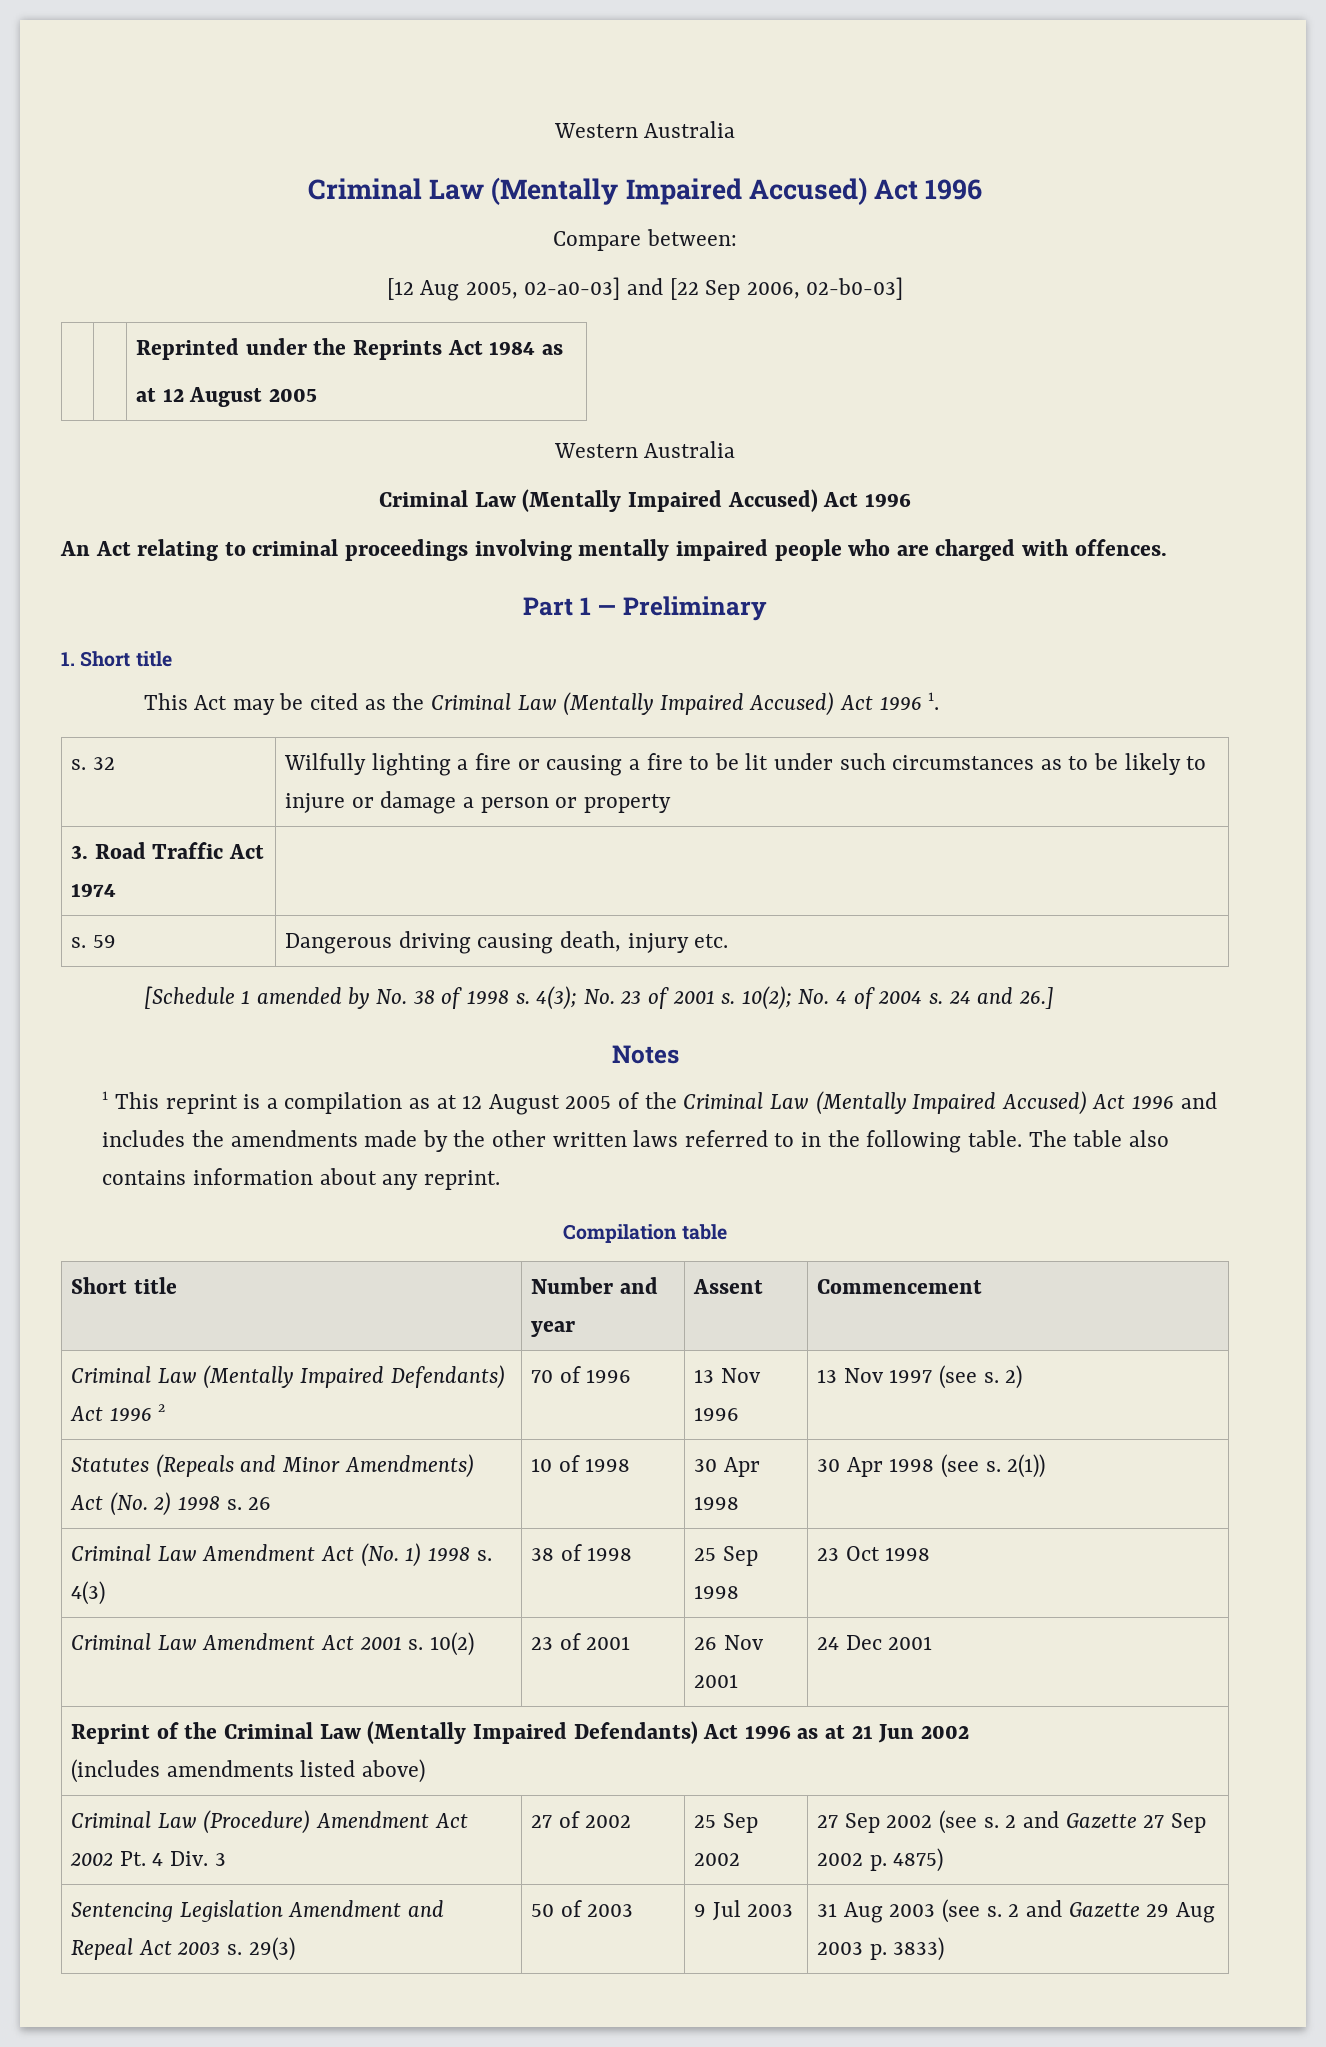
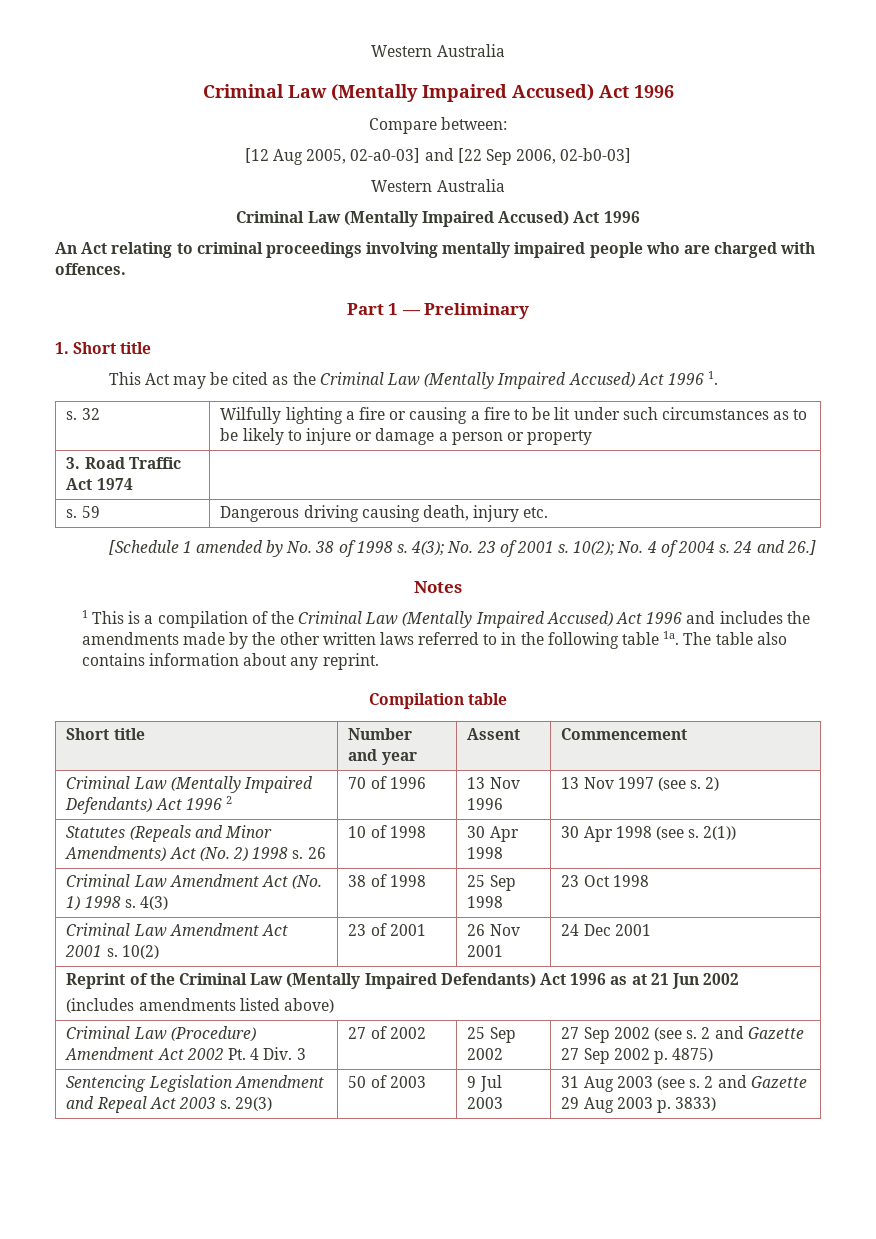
- | | Reprinted under the Reprints Act 1984 as
- at 12 August 2005
- 1 This reprint is a compilation as at 12 August 2005 of the Criminal Law (Mentally Impaired Accused) Act 1996 and includes the amendments made by the other written laws referred to in the following table.
+ 1 This is a compilation of the Criminal Law (Mentally Impaired Accused) Act 1996 and includes the amendments made by the other written laws referred to in the following table 1a.

